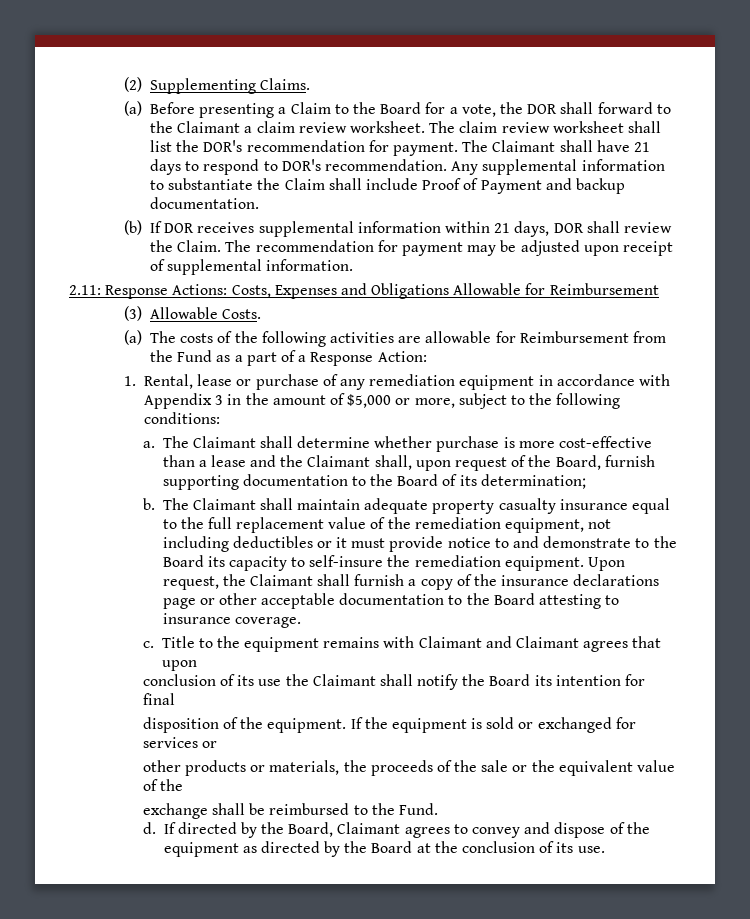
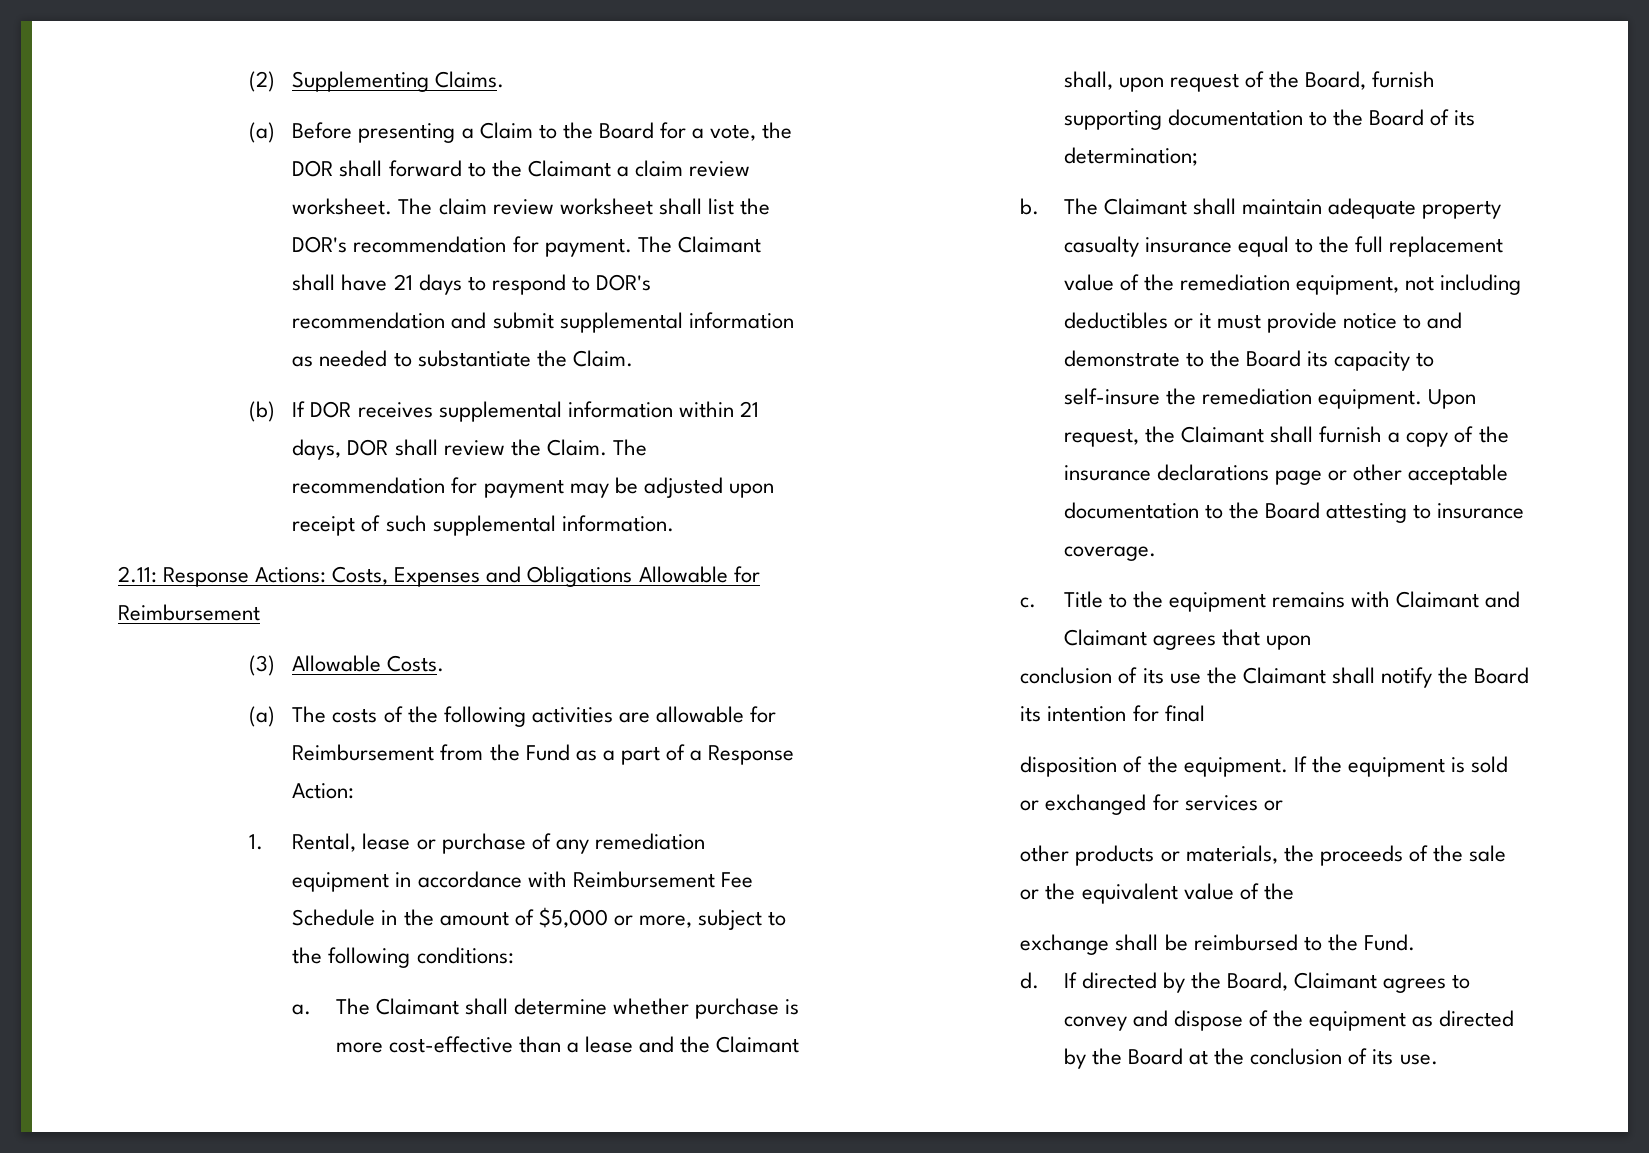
- The Claimant shall have 21 days to respond to DOR's recommendation. Any supplemental information to substantiate the Claim shall include Proof of Payment and backup documentation.
+ The Claimant shall have 21 days to respond to DOR's recommendation and submit supplemental information as needed to substantiate the Claim.
- The recommendation for payment may be adjusted upon receipt of supplemental information.
+ The recommendation for payment may be adjusted upon receipt of such supplemental information.
- 1. Rental, lease or purchase of any remediation equipment in accordance with Appendix 3 in the amount of $5,000 or more, subject to the following conditions:
+ 1. Rental, lease or purchase of any remediation equipment in accordance with Reimbursement Fee Schedule in the amount of $5,000 or more, subject to the following conditions:

